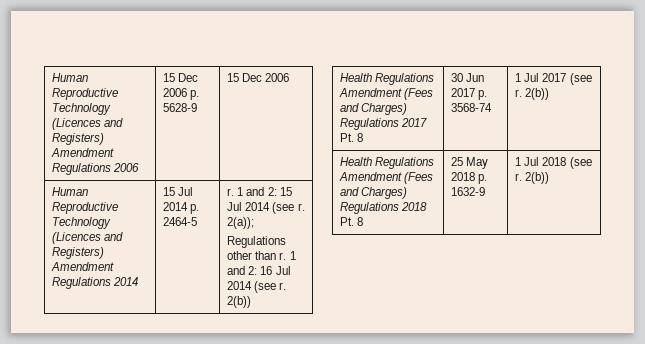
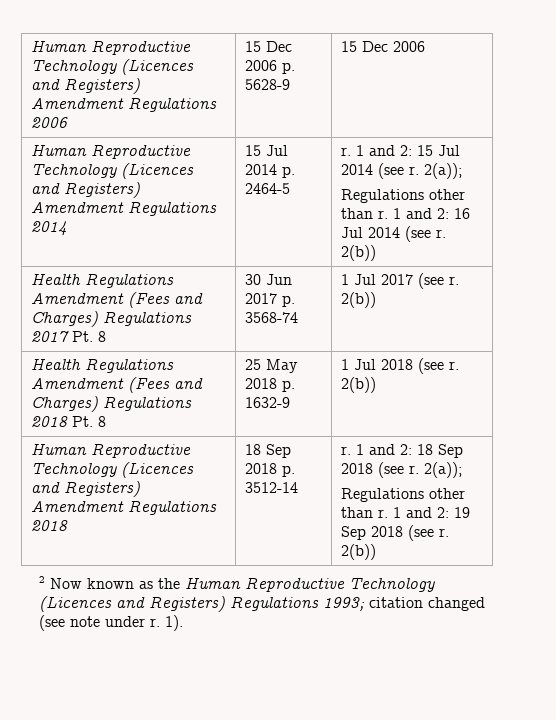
+ Human Reproductive Technology (Licences and Registers) Amendment Regulations 2018 | 18 Sep 2018 p. 3512-14 | r. 1 and 2: 18 Sep 2018 (see r. 2(a));
+ Regulations other than r. 1 and 2: 19 Sep 2018 (see r. 2(b))
+ 2 Now known as the Human Reproductive Technology (Licences and Registers) Regulations 1993; citation changed (see note under r. 1).

